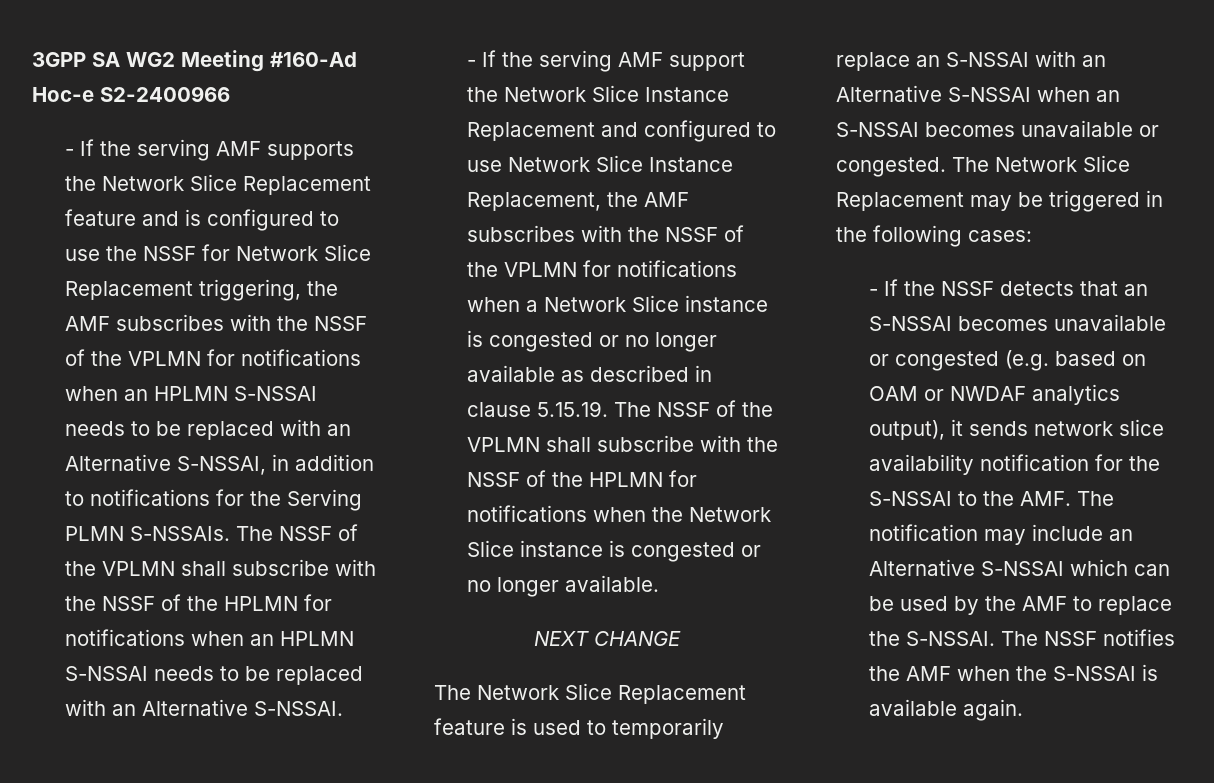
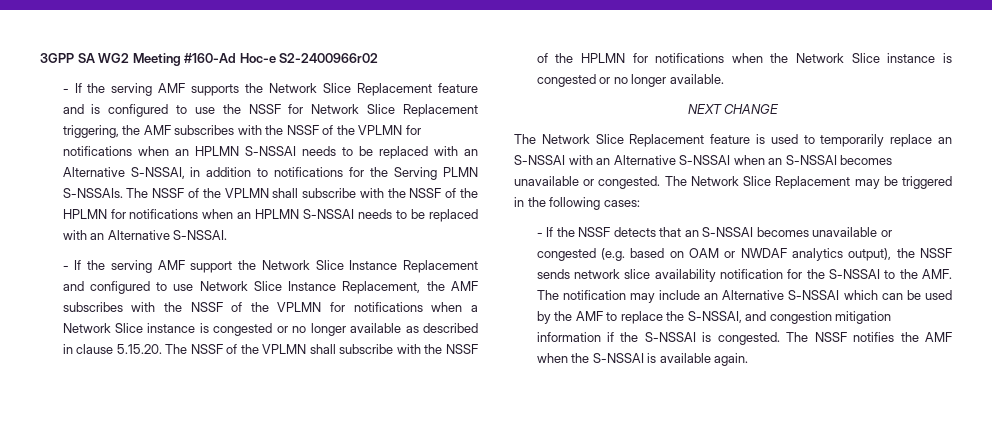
- 3GPP SA WG2 Meeting #160-Ad Hoc-e S2-2400966
+ 3GPP SA WG2 Meeting #160-Ad Hoc-e S2-2400966r02
- - If the serving AMF support the Network Slice Instance Replacement and configured to use Network Slice Instance Replacement, the AMF subscribes with the NSSF of the VPLMN for notifications when a Network Slice instance is congested or no longer available as described in clause 5.15.19. The NSSF of the VPLMN shall subscribe with the NSSF of the HPLMN for notifications when the Network Slice instance is congested or no longer available.
+ - If the serving AMF support the Network Slice Instance Replacement and configured to use Network Slice Instance Replacement, the AMF subscribes with the NSSF of the VPLMN for notifications when a Network Slice instance is congested or no longer available as described in clause 5.15.20. The NSSF of the VPLMN shall subscribe with the NSSF of the HPLMN for notifications when the Network Slice instance is congested or no longer available.
- - If the NSSF detects that an S-NSSAI becomes unavailable or congested (e.g. based on OAM or NWDAF analytics output), it sends network slice availability notification for the S-NSSAI to the AMF. The notification may include an Alternative S-NSSAI which can be used by the AMF to replace the S-NSSAI.
+ - If the NSSF detects that an S-NSSAI becomes unavailable or congested (e.g. based on OAM or NWDAF analytics output), the NSSF sends network slice availability notification for the S-NSSAI to the AMF. The notification may include an Alternative S-NSSAI which can be used by the AMF to replace the S-NSSAI, and congestion mitigation information if the S-NSSAI is congested.

